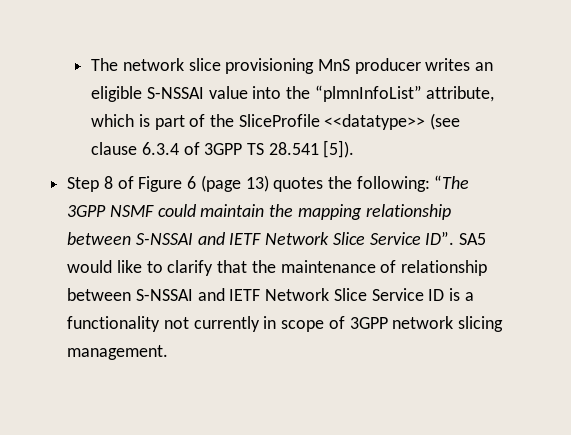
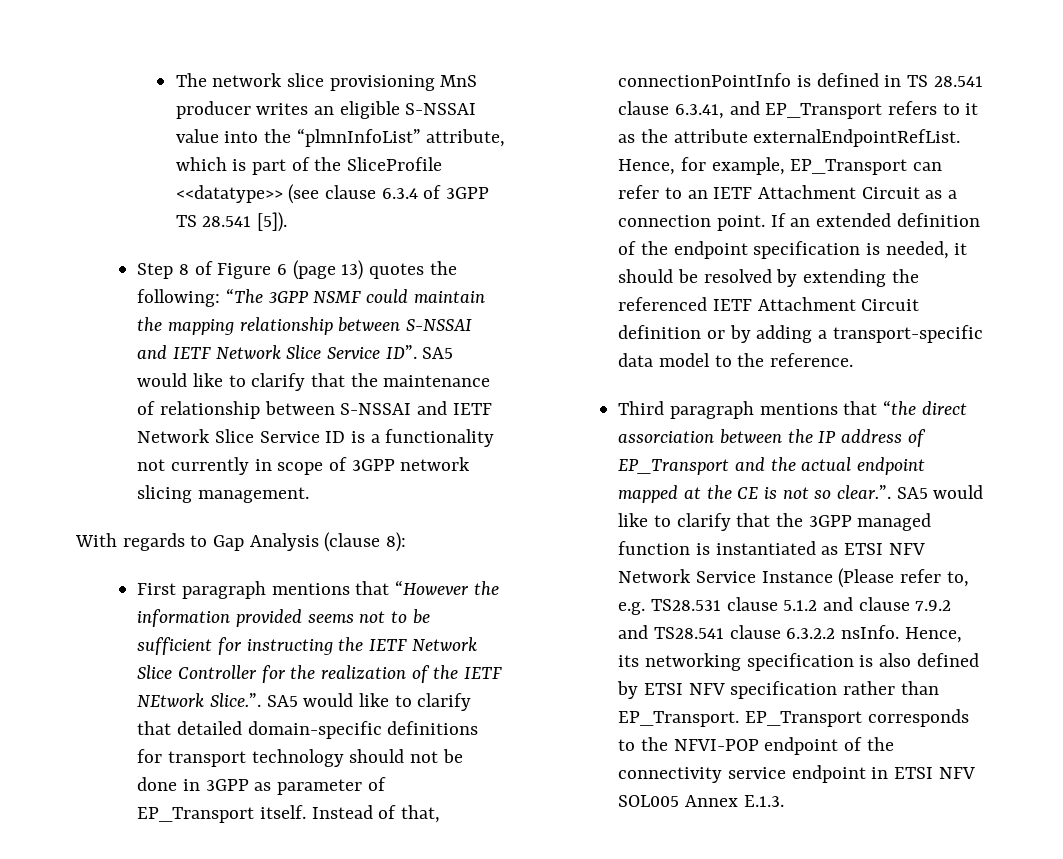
+ With regards to Gap Analysis (clause 8):
+ First paragraph mentions that “However the information provided seems not to be sufficient for instructing the IETF Network Slice Controller for the realization of the IETF NEtwork Slice.”. SA5 would like to clarify that detailed domain-specific definitions for transport technology should not be done in 3GPP as parameter of EP_Transport itself. Instead of that, connectionPointInfo is defined in TS 28.541 clause 6.3.41, and EP_Transport refers to it as the attribute externalEndpointRefList. Hence, for example, EP_Transport can refer to an IETF Attachment Circuit as a connection point. If an extended definition of the endpoint specification is needed, it should be resolved by extending the referenced IETF Attachment Circuit definition or by adding a transport-specific data model to the reference.
+ Third paragraph mentions that “the direct assorciation between the IP address of EP_Transport and the actual endpoint mapped at the CE is not so clear.”. SA5 would like to clarify that the 3GPP managed function is instantiated as ETSI NFV Network Service Instance (Please refer to, e.g. TS28.531 clause 5.1.2 and clause 7.9.2 and TS28.541 clause 6.3.2.2 nsInfo. Hence, its networking specification is also defined by ETSI NFV specification rather than EP_Transport. EP_Transport corresponds to the NFVI-POP endpoint of the connectivity service endpoint in ETSI NFV SOL005 Annex E.1.3.

